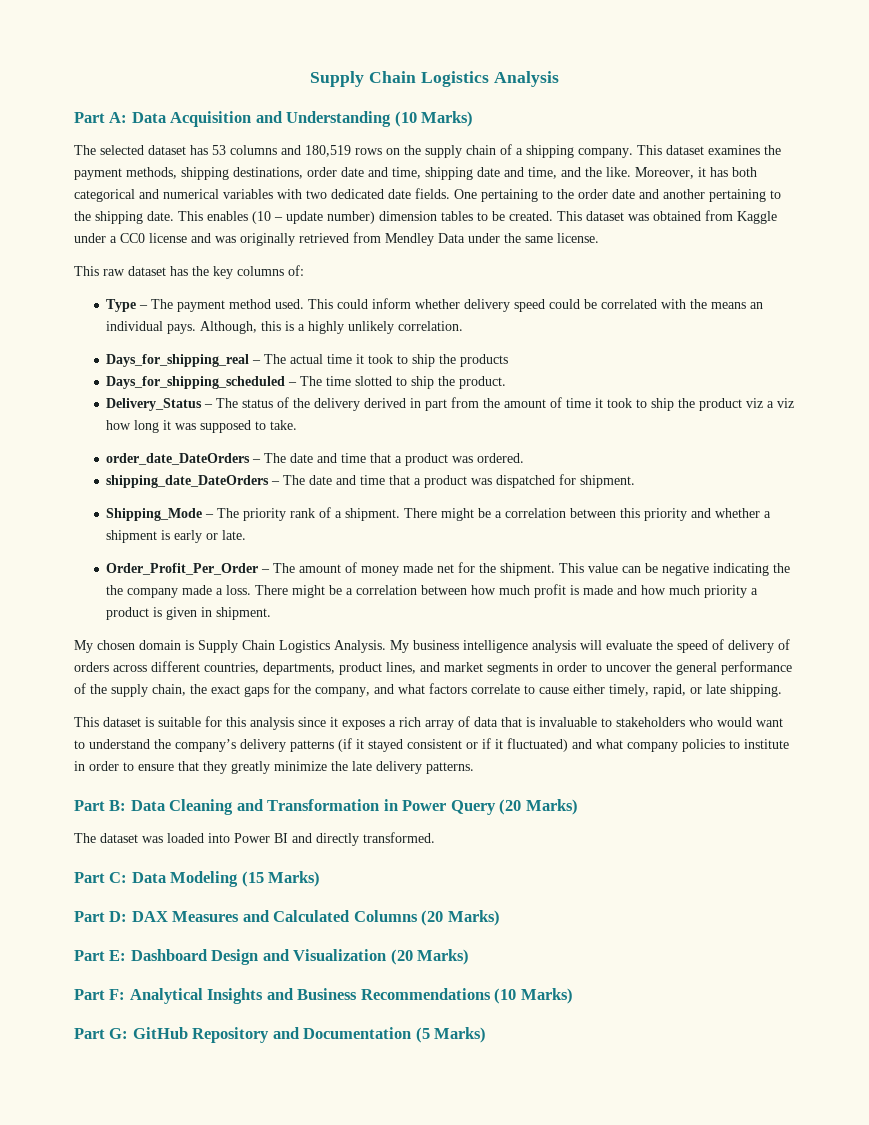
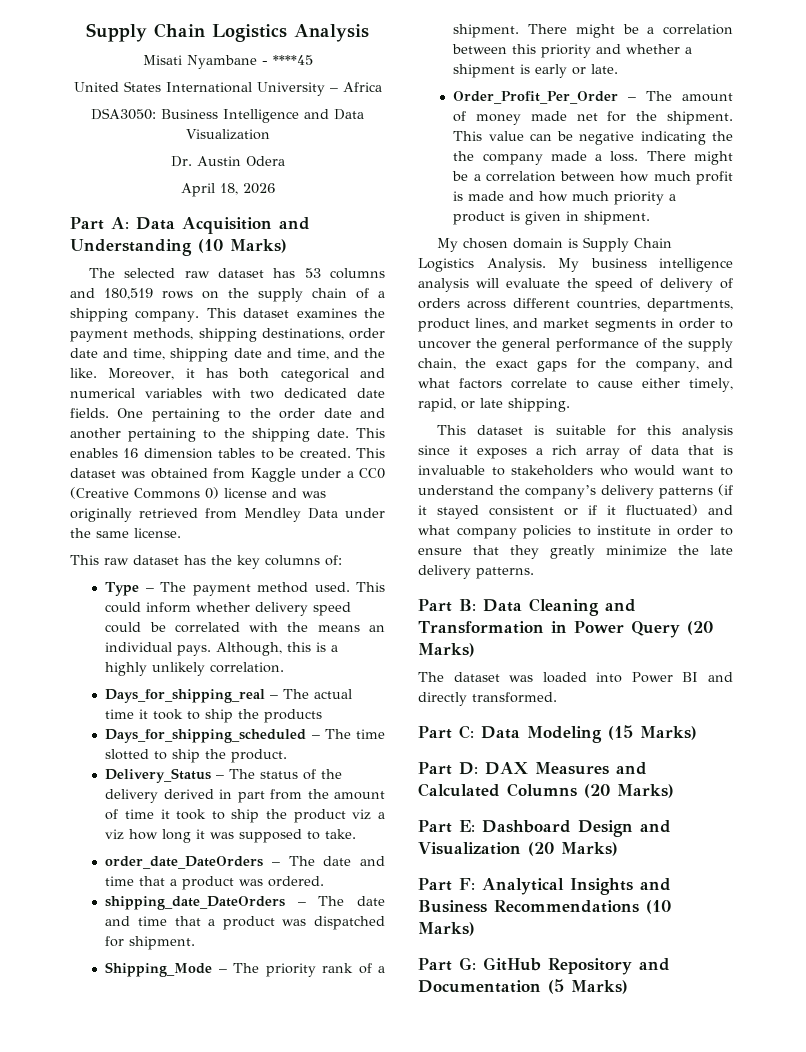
+ Misati Nyambane - ****45
+ United States International University – Africa
+ DSA3050: Business Intelligence and Data Visualization
+ Dr. Austin Odera
+ April 18, 2026
- The selected dataset has 53 columns and 180,519 rows on the supply chain of a shipping company.
+ The selected raw dataset has 53 columns and 180,519 rows on the supply chain of a shipping company.
- This enables (10 – update number) dimension tables to be created.
+ This enables 16 dimension tables to be created.
- This dataset was obtained from Kaggle under a CC0 license and was originally retrieved from Mendley Data under the same license.
+ This dataset was obtained from Kaggle under a CC0 (Creative Commons 0) license and was originally retrieved from Mendley Data under the same license.

